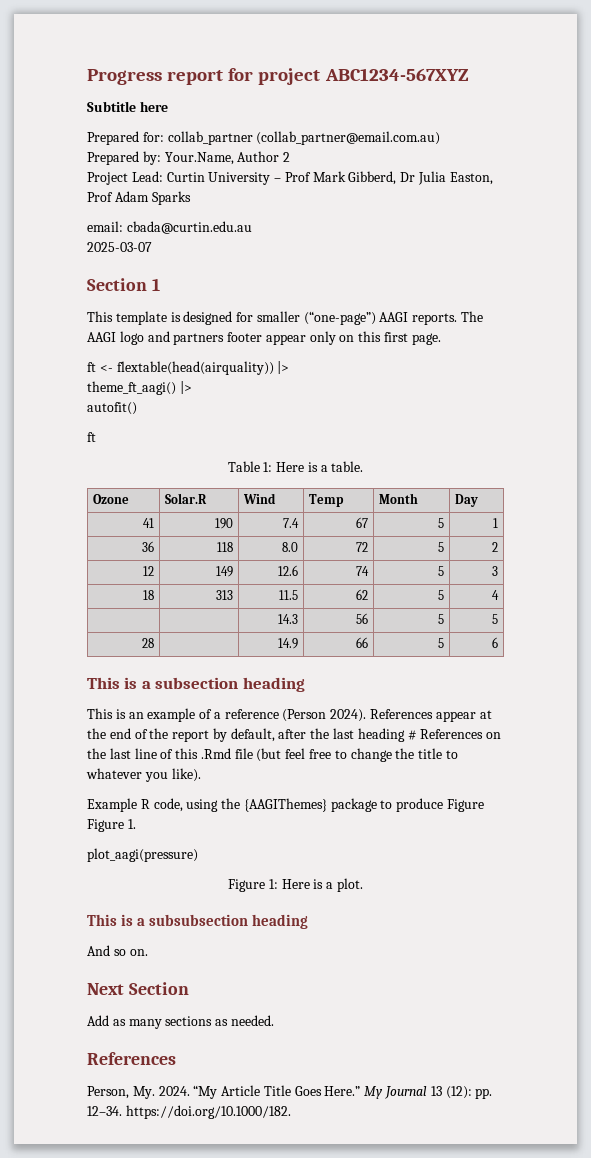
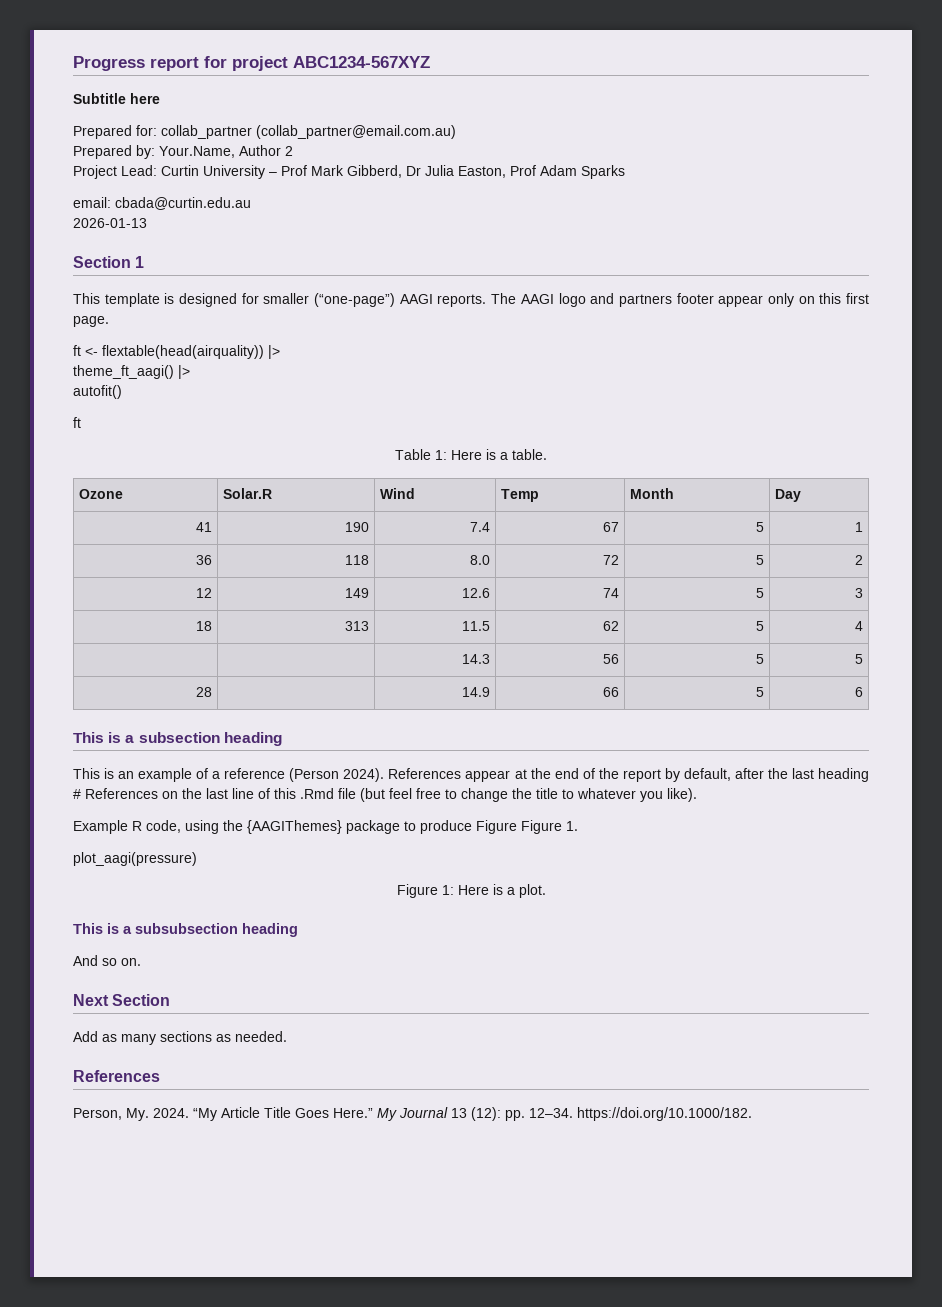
- 2025-03-07
+ 2026-01-13

